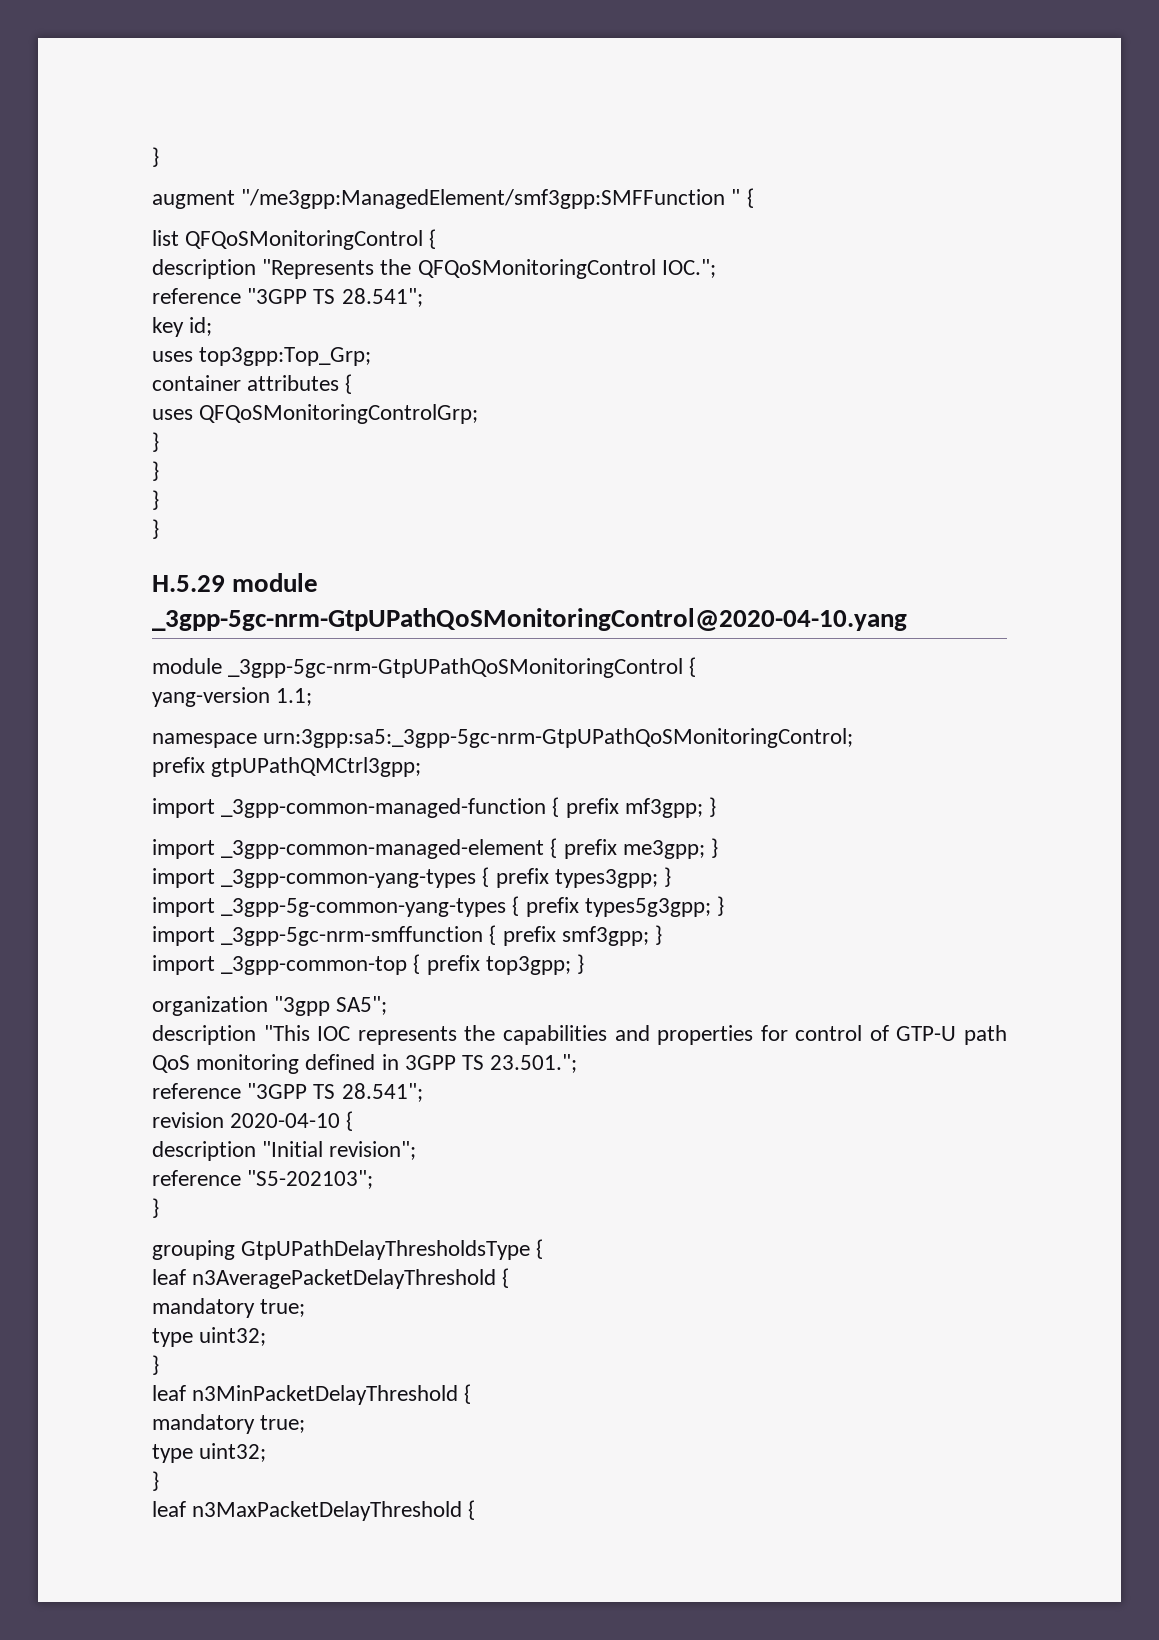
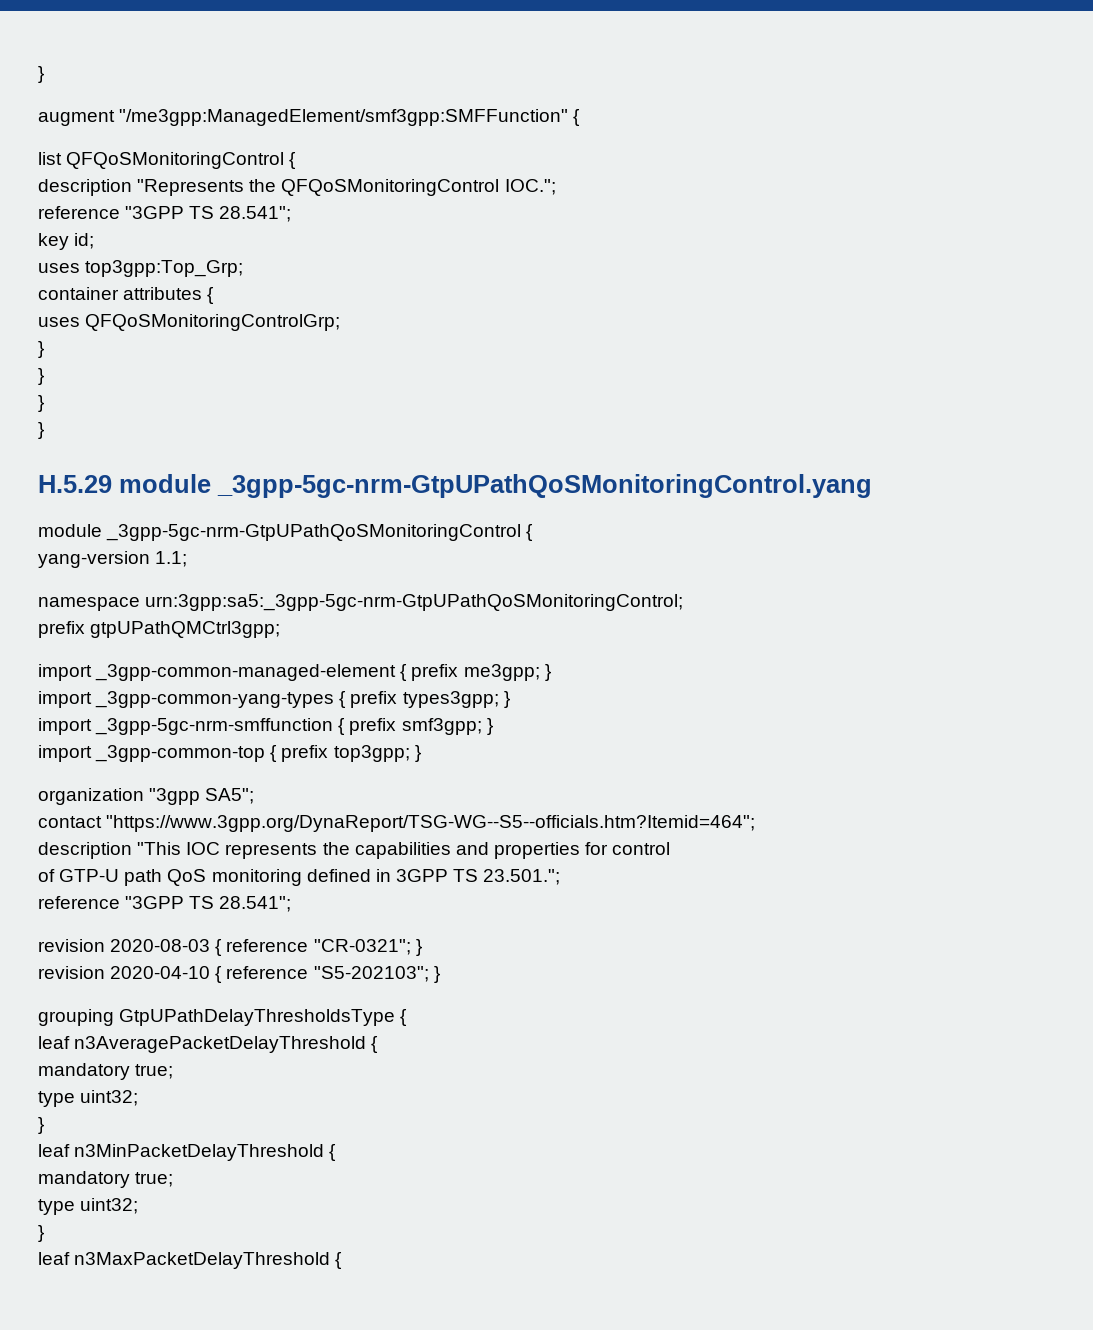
- augment "/me3gpp:ManagedElement/smf3gpp:SMFFunction " {
+ augment "/me3gpp:ManagedElement/smf3gpp:SMFFunction" {
- H.5.29 module _3gpp-5gc-nrm-GtpUPathQoSMonitoringControl@2020-04-10.yang
+ H.5.29 module _3gpp-5gc-nrm-GtpUPathQoSMonitoringControl.yang
- import _3gpp-common-managed-function { prefix mf3gpp; }
- import _3gpp-5g-common-yang-types { prefix types5g3gpp; }
+ contact "https://www.3gpp.org/DynaReport/TSG-WG--S5--officials.htm?Itemid=464";
- description "This IOC represents the capabilities and properties for control of GTP-U path QoS monitoring defined in 3GPP TS 23.501.";
+ description "This IOC represents the capabilities and properties for control
+ of GTP-U path QoS monitoring defined in 3GPP TS 23.501.";
+ revision 2020-08-03 { reference "CR-0321"; }
- revision 2020-04-10 {
- description "Initial revision";
- reference "S5-202103";
- }
+ revision 2020-04-10 { reference "S5-202103"; }

